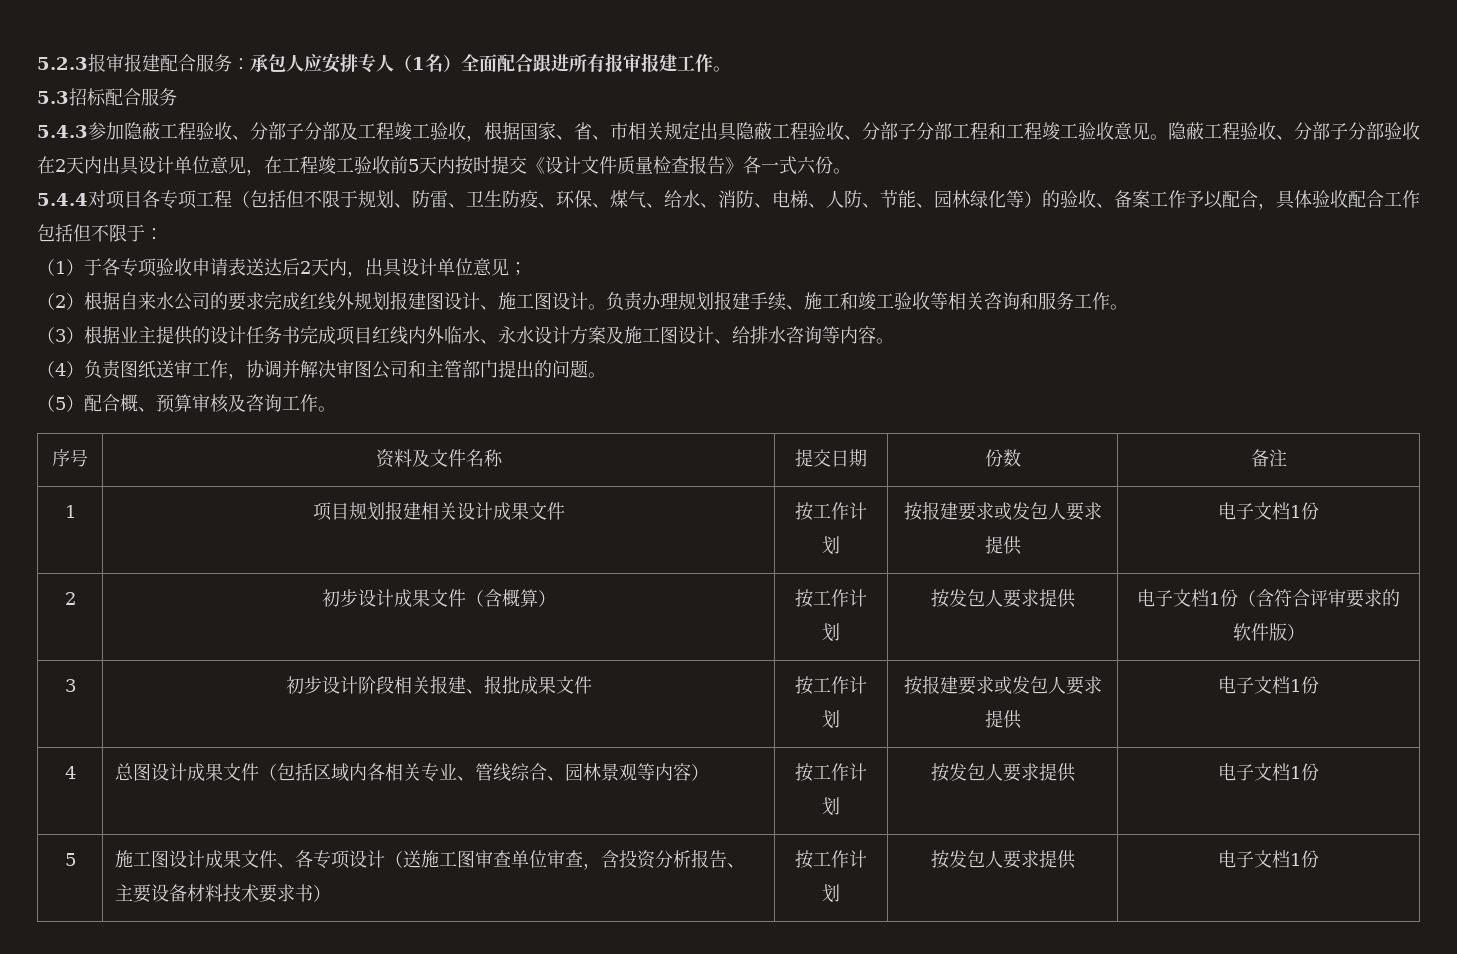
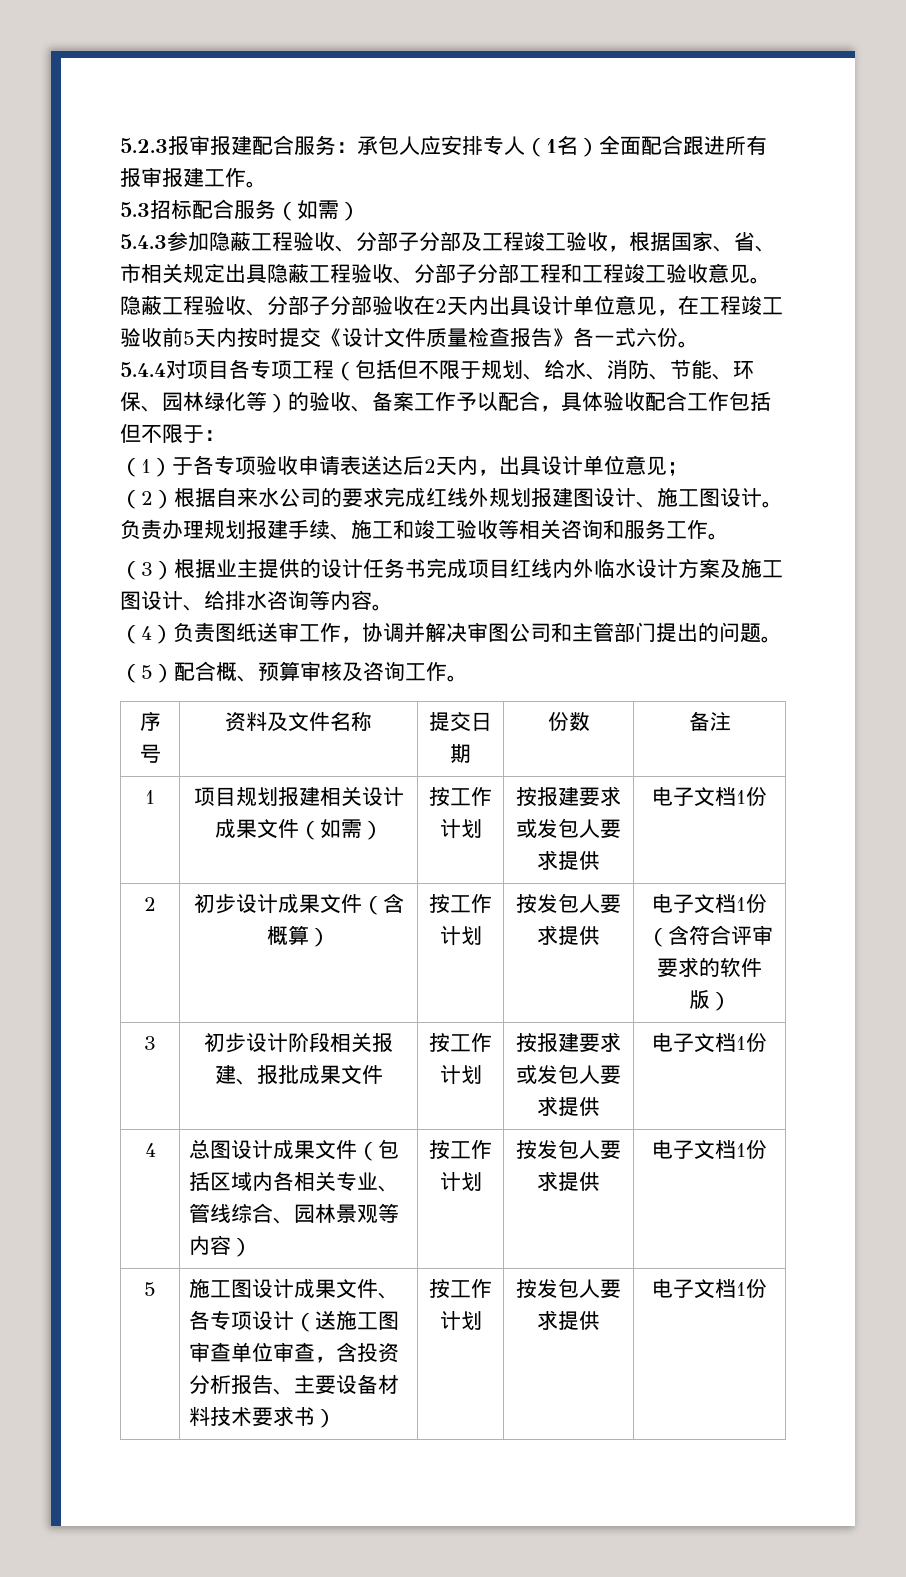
- 5.3招标配合服务
+ 5.3招标配合服务（如需）
- 5.4.4对项目各专项工程（包括但不限于规划、防雷、卫生防疫、环保、煤气、给水、消防、电梯、人防、节能、园林绿化等）的验收、备案工作予以配合，具体验收配合工作包括但不限于：
+ 5.4.4对项目各专项工程（包括但不限于规划、给水、消防、节能、环保、园林绿化等）的验收、备案工作予以配合，具体验收配合工作包括但不限于：
- （3）根据业主提供的设计任务书完成项目红线内外临水、永水设计方案及施工图设计、给排水咨询等内容。
+ （3）根据业主提供的设计任务书完成项目红线内外临水设计方案及施工图设计、给排水咨询等内容。
- 1 | 项目规划报建相关设计成果文件 | 按工作计划 | 按报建要求或发包人要求提供 | 电子文档1份
+ 1 | 项目规划报建相关设计成果文件（如需） | 按工作计划 | 按报建要求或发包人要求提供 | 电子文档1份

